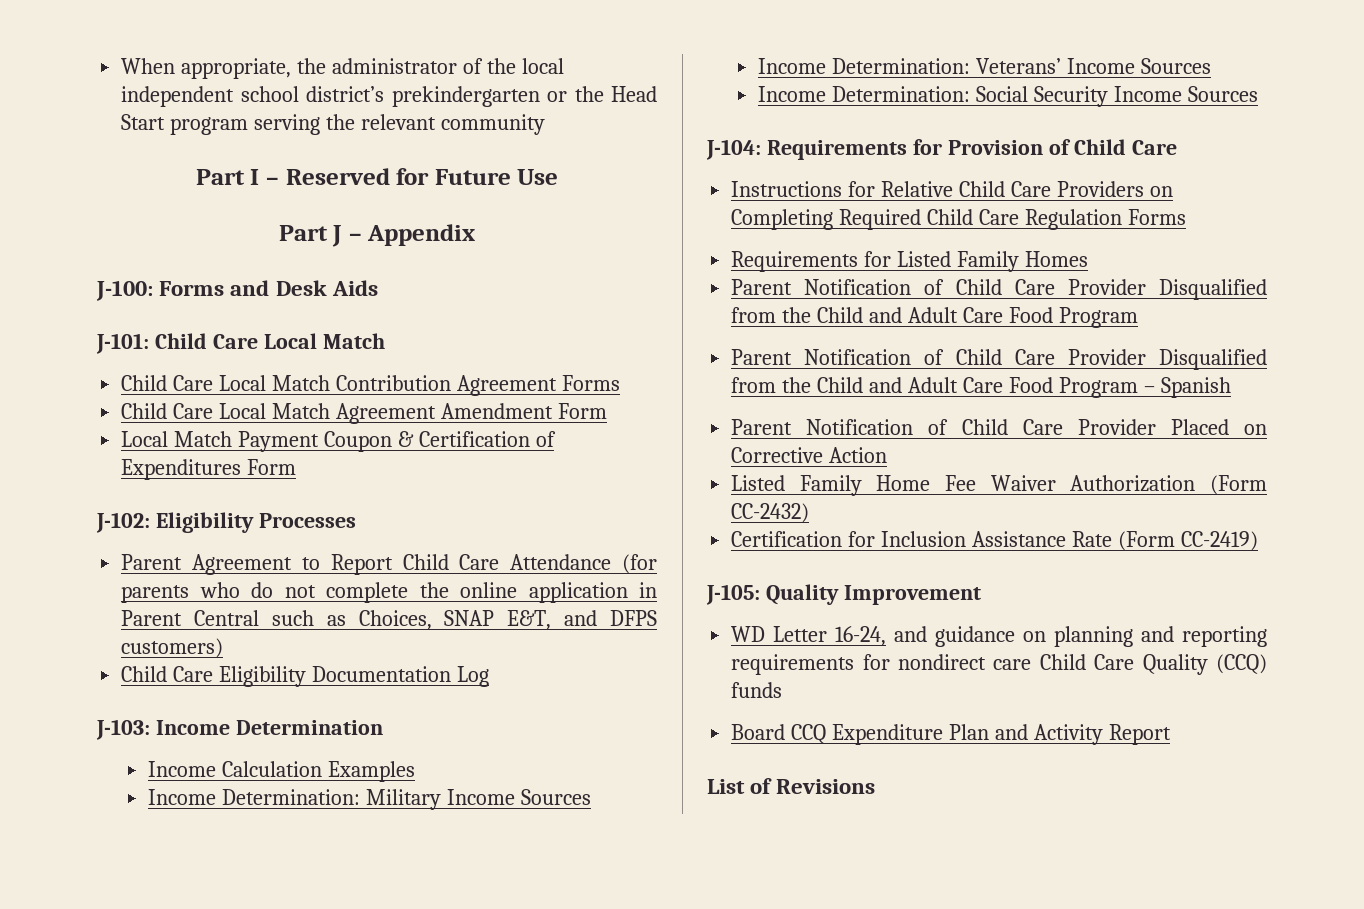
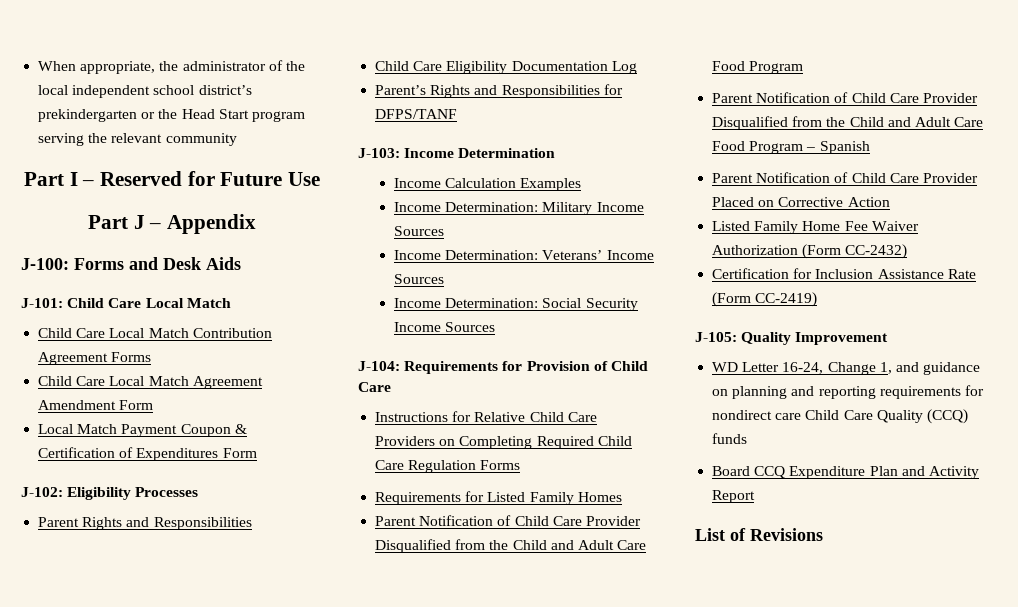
- Parent Agreement to Report Child Care Attendance (for parents who do not complete the online application in Parent Central such as Choices, SNAP E&T, and DFPS customers)
+ Parent Rights and Responsibilities
+ Parent’s Rights and Responsibilities for DFPS/TANF
- WD Letter 16-24, and guidance on planning and reporting requirements for nondirect care Child Care Quality (CCQ) funds
+ WD Letter 16-24, Change 1, and guidance on planning and reporting requirements for nondirect care Child Care Quality (CCQ) funds

